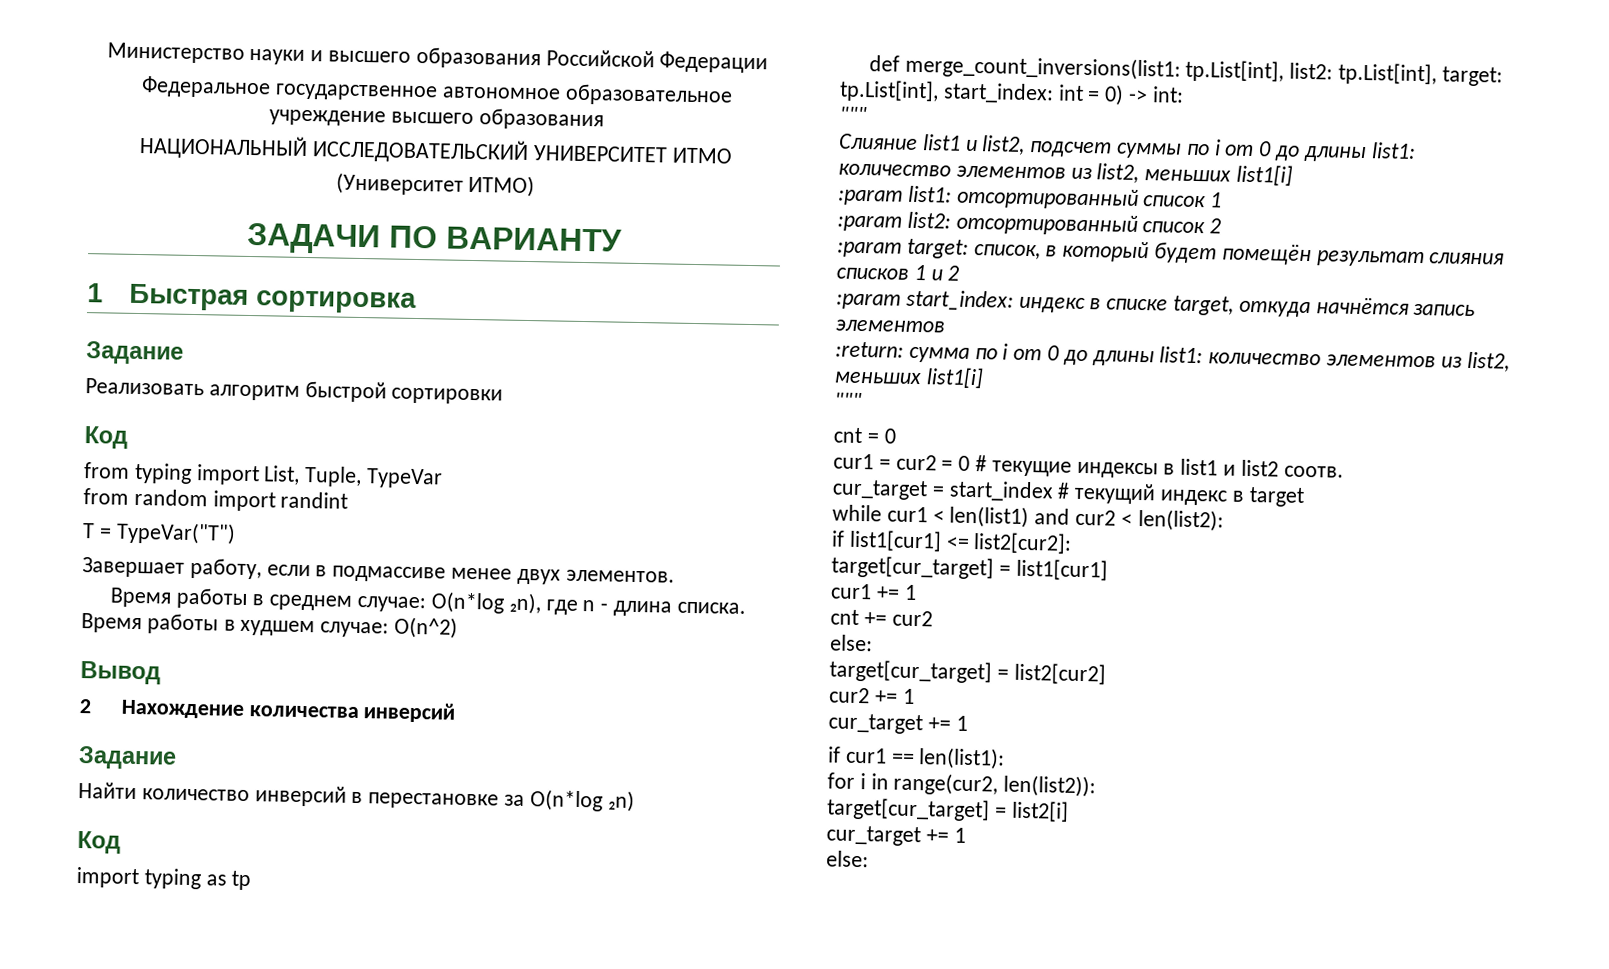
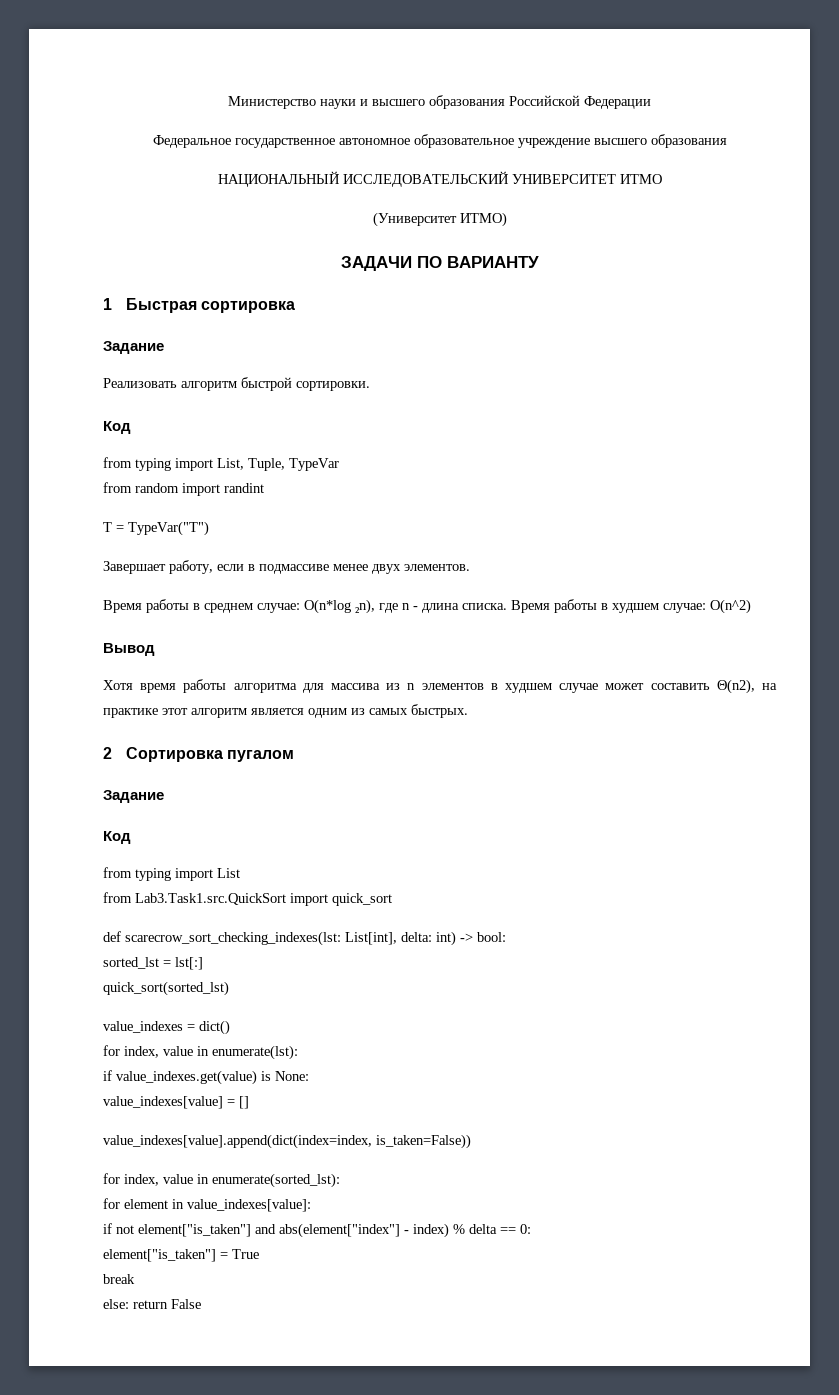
- Реализовать алгоритм быстрой сортировки
+ Реализовать алгоритм быстрой сортировки.
- 2 Нахождение количества инверсий
+ Хотя время работы алгоритма для массива из n элементов в худшем случае может составить Θ(n2), на практике этот алгоритм является одним из самых быстрых.
+ 2 Сортировка пугалом
  Задание
- Найти количество инверсий в перестановке за O(n*log ₂n)
  Код
- import typing as tp
- def merge_count_inversions(list1: tp.List[int], list2: tp.List[int], target: tp.List[int], start_index: int = 0) -> int:
- """
- Слияние list1 и list2, подсчет суммы по i от 0 до длины list1: количество элементов из list2, меньших list1[i]
- :param list1: отсортированный список 1
- :param list2: отсортированный список 2
- :param target: список, в который будет помещён результат слияния списков 1 и 2
- :param start_index: индекс в списке target, откуда начнётся запись элементов
- :return: сумма по i от 0 до длины list1: количество элементов из list2, меньших list1[i]
- """
- cnt = 0
- cur1 = cur2 = 0 # текущие индексы в list1 и list2 соотв.
- cur_target = start_index # текущий индекс в target
- while cur1 < len(list1) and cur2 < len(list2):
- if list1[cur1] <= list2[cur2]:
- target[cur_target] = list1[cur1]
- cur1 += 1
- cnt += cur2
- else:
- target[cur_target] = list2[cur2]
- cur2 += 1
- cur_target += 1
- if cur1 == len(list1):
- for i in range(cur2, len(list2)):
- target[cur_target] = list2[i]
- cur_target += 1
- else:
+ from typing import List
+ from Lab3.Task1.src.QuickSort import quick_sort
+ def scarecrow_sort_checking_indexes(lst: List[int], delta: int) -> bool:
+ sorted_lst = lst[:]
+ quick_sort(sorted_lst)
+ value_indexes = dict()
+ for index, value in enumerate(lst):
+ if value_indexes.get(value) is None:
+ value_indexes[value] = []
+ value_indexes[value].append(dict(index=index, is_taken=False))
+ for index, value in enumerate(sorted_lst):
+ for element in value_indexes[value]:
+ if not element["is_taken"] and abs(element["index"] - index) % delta == 0:
+ element["is_taken"] = True
+ break
+ else: return False

